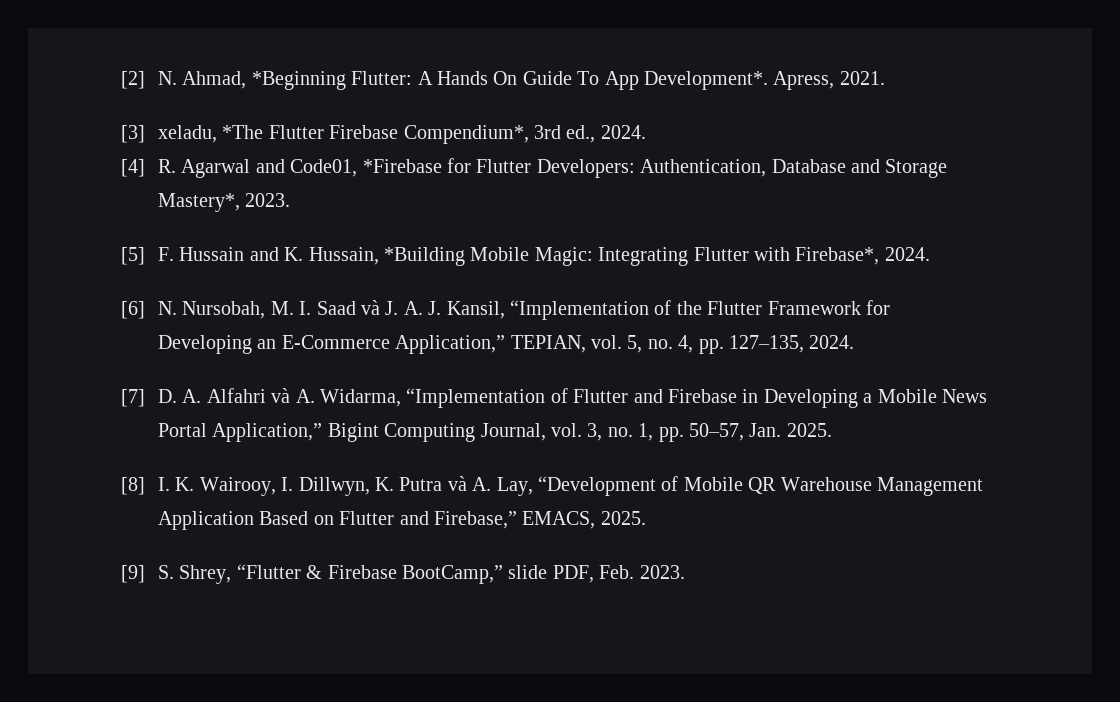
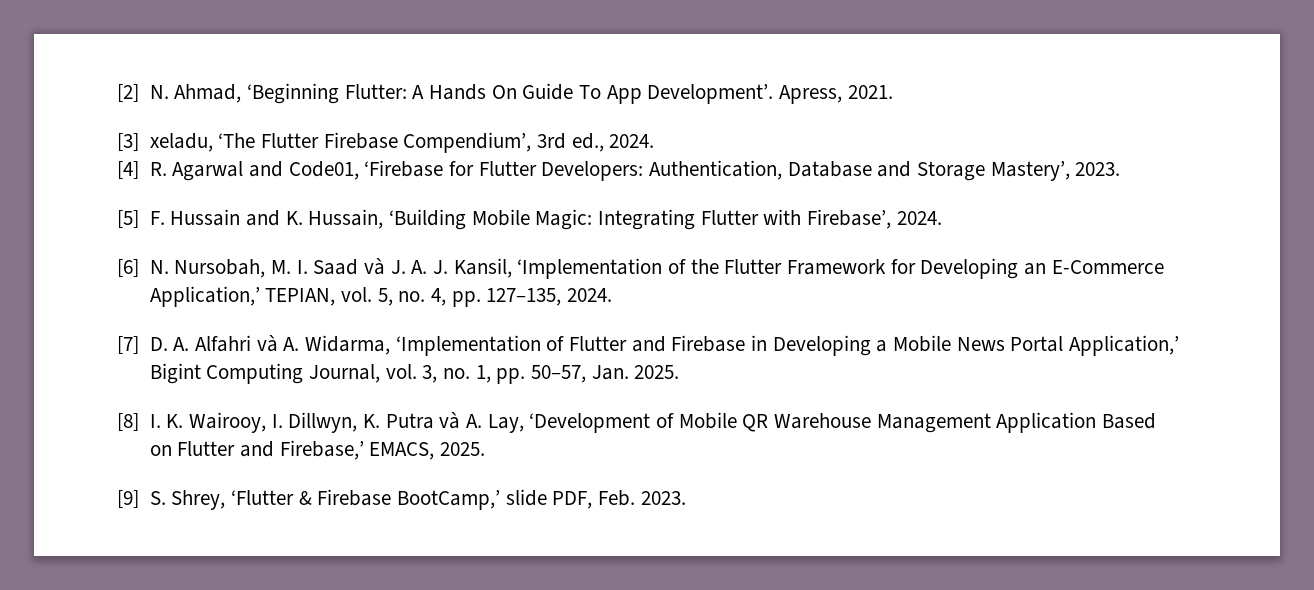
- [2] N. Ahmad, *Beginning Flutter: A Hands On Guide To App Development*.
+ [2] N. Ahmad, ‘Beginning Flutter: A Hands On Guide To App Development’.
- [3] xeladu, *The Flutter Firebase Compendium*, 3rd ed., 2024.
+ [3] xeladu, ‘The Flutter Firebase Compendium’, 3rd ed., 2024.
- [4] R. Agarwal and Code01, *Firebase for Flutter Developers: Authentication, Database and Storage Mastery*, 2023.
+ [4] R. Agarwal and Code01, ‘Firebase for Flutter Developers: Authentication, Database and Storage Mastery’, 2023.
- [5] F. Hussain and K. Hussain, *Building Mobile Magic: Integrating Flutter with Firebase*, 2024.
+ [5] F. Hussain and K. Hussain, ‘Building Mobile Magic: Integrating Flutter with Firebase’, 2024.
- [6] N. Nursobah, M. I. Saad và J. A. J. Kansil, “Implementation of the Flutter Framework for Developing an E‑Commerce Application,” TEPIAN, vol. 5, no. 4, pp. 127–135, 2024.
+ [6] N. Nursobah, M. I. Saad và J. A. J. Kansil, ‘Implementation of the Flutter Framework for Developing an E‑Commerce Application,’ TEPIAN, vol. 5, no. 4, pp. 127–135, 2024.
- [7] D. A. Alfahri và A. Widarma, “Implementation of Flutter and Firebase in Developing a Mobile News Portal Application,” Bigint Computing Journal, vol. 3, no. 1, pp. 50–57, Jan. 2025.
+ [7] D. A. Alfahri và A. Widarma, ‘Implementation of Flutter and Firebase in Developing a Mobile News Portal Application,’ Bigint Computing Journal, vol. 3, no. 1, pp. 50–57, Jan. 2025.
- [8] I. K. Wairooy, I. Dillwyn, K. Putra và A. Lay, “Development of Mobile QR Warehouse Management Application Based on Flutter and Firebase,” EMACS, 2025.
+ [8] I. K. Wairooy, I. Dillwyn, K. Putra và A. Lay, ‘Development of Mobile QR Warehouse Management Application Based on Flutter and Firebase,’ EMACS, 2025.
- [9] S. Shrey, “Flutter & Firebase BootCamp,” slide PDF, Feb. 2023.
+ [9] S. Shrey, ‘Flutter & Firebase BootCamp,’ slide PDF, Feb. 2023.

